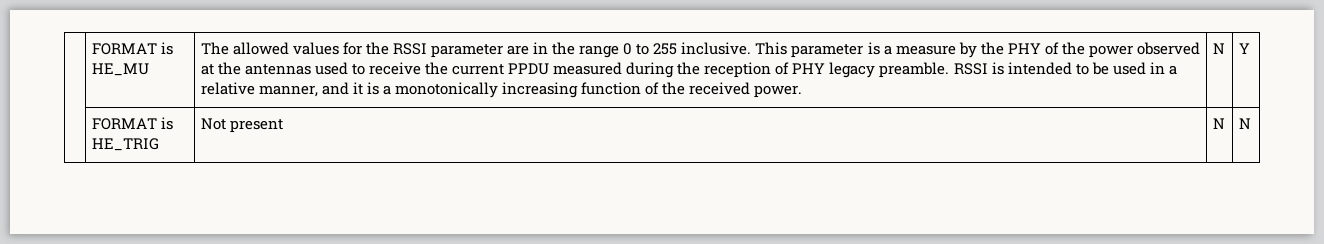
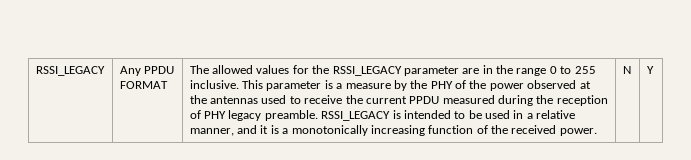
- FORMAT is HE_MU
+ RSSI_LEGACY | Any PPDU FORMAT
- The allowed values for the RSSI parameter are in the range 0 to 255 inclusive.
+ The allowed values for the RSSI_LEGACY parameter are in the range 0 to 255 inclusive.
- RSSI is intended to be used in a relative manner, and it is a monotonically increasing function of the received power.
+ RSSI_LEGACY is intended to be used in a relative manner, and it is a monotonically increasing function of the received power.
- | FORMAT is HE_TRIG | Not present | N | N

